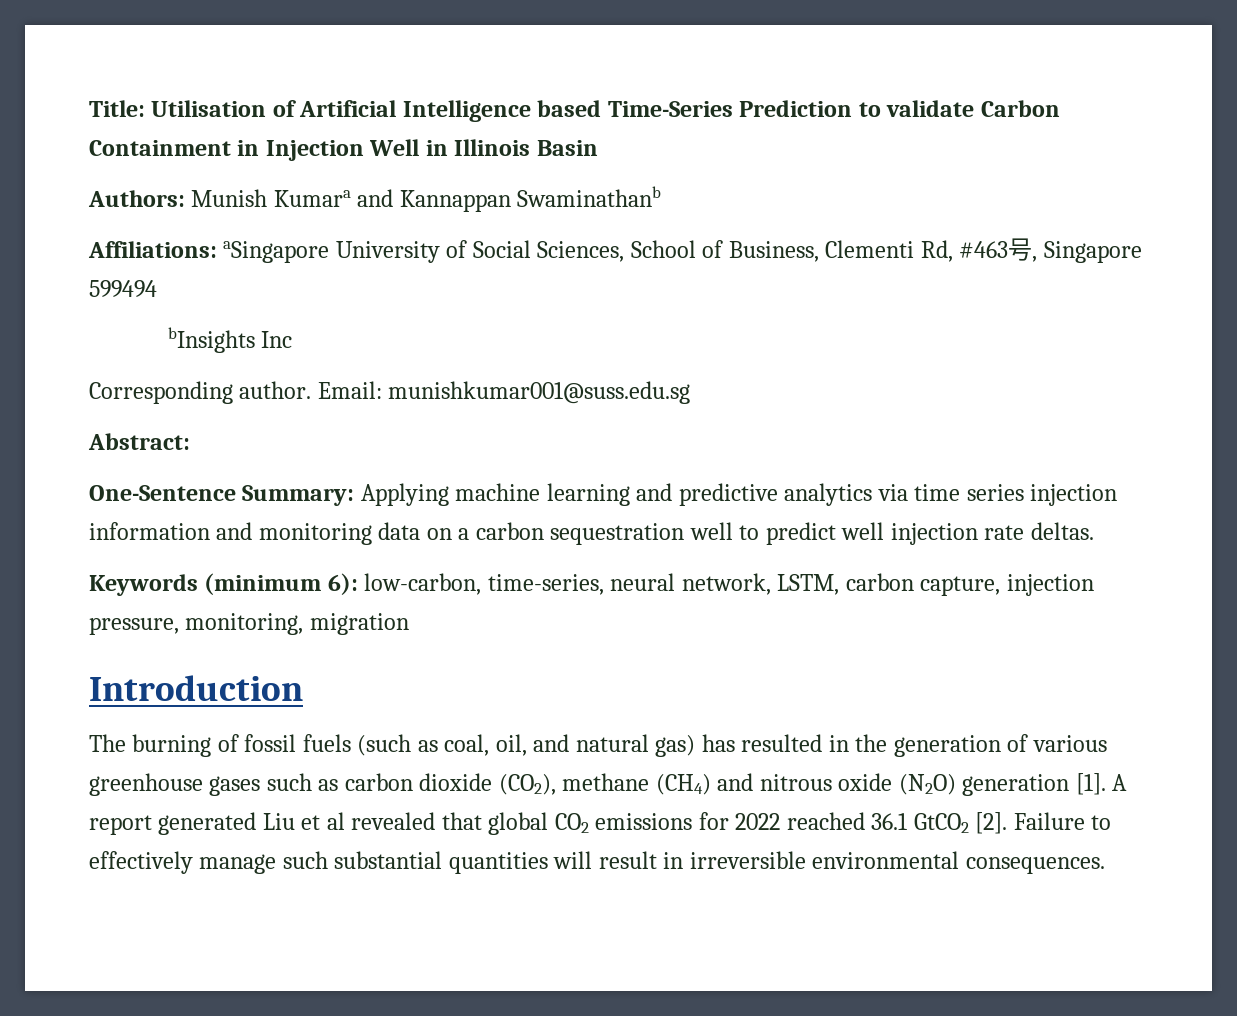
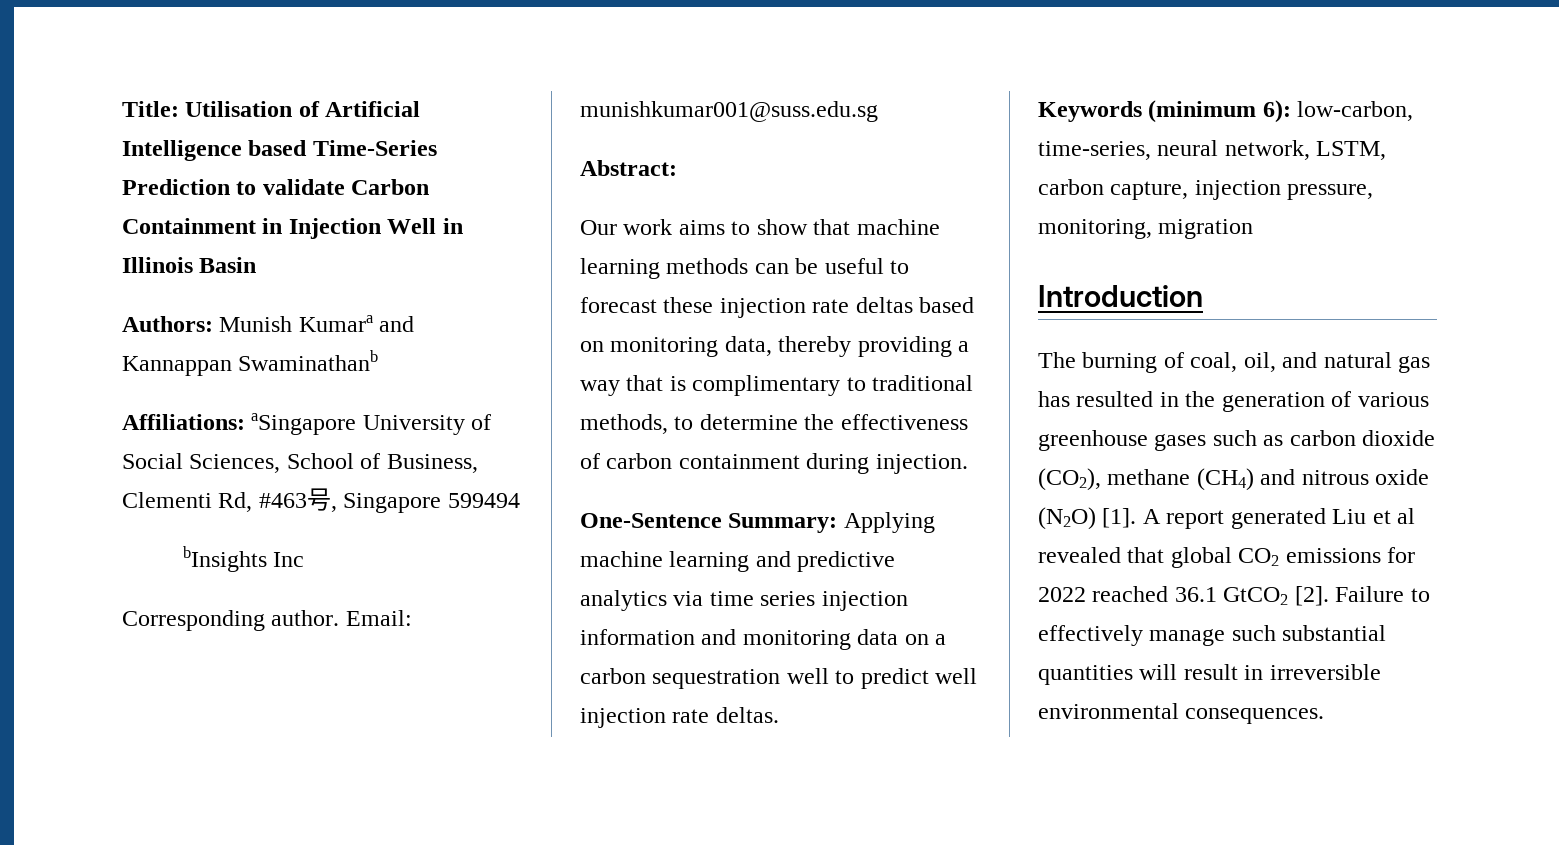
+ Our work aims to show that machine learning methods can be useful to forecast these injection rate deltas based on monitoring data, thereby providing a way that is complimentary to traditional methods, to determine the effectiveness of carbon containment during injection.
- The burning of fossil fuels (such as coal, oil, and natural gas) has resulted in the generation of various greenhouse gases such as carbon dioxide (CO2), methane (CH4) and nitrous oxide (N2O) generation [1].
+ The burning of coal, oil, and natural gas has resulted in the generation of various greenhouse gases such as carbon dioxide (CO2), methane (CH4) and nitrous oxide (N2O) [1].

